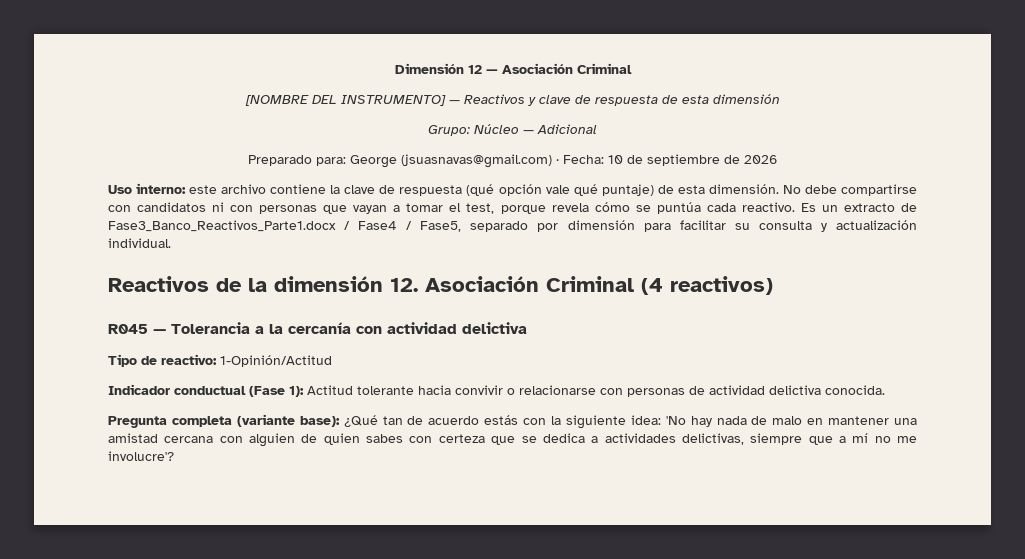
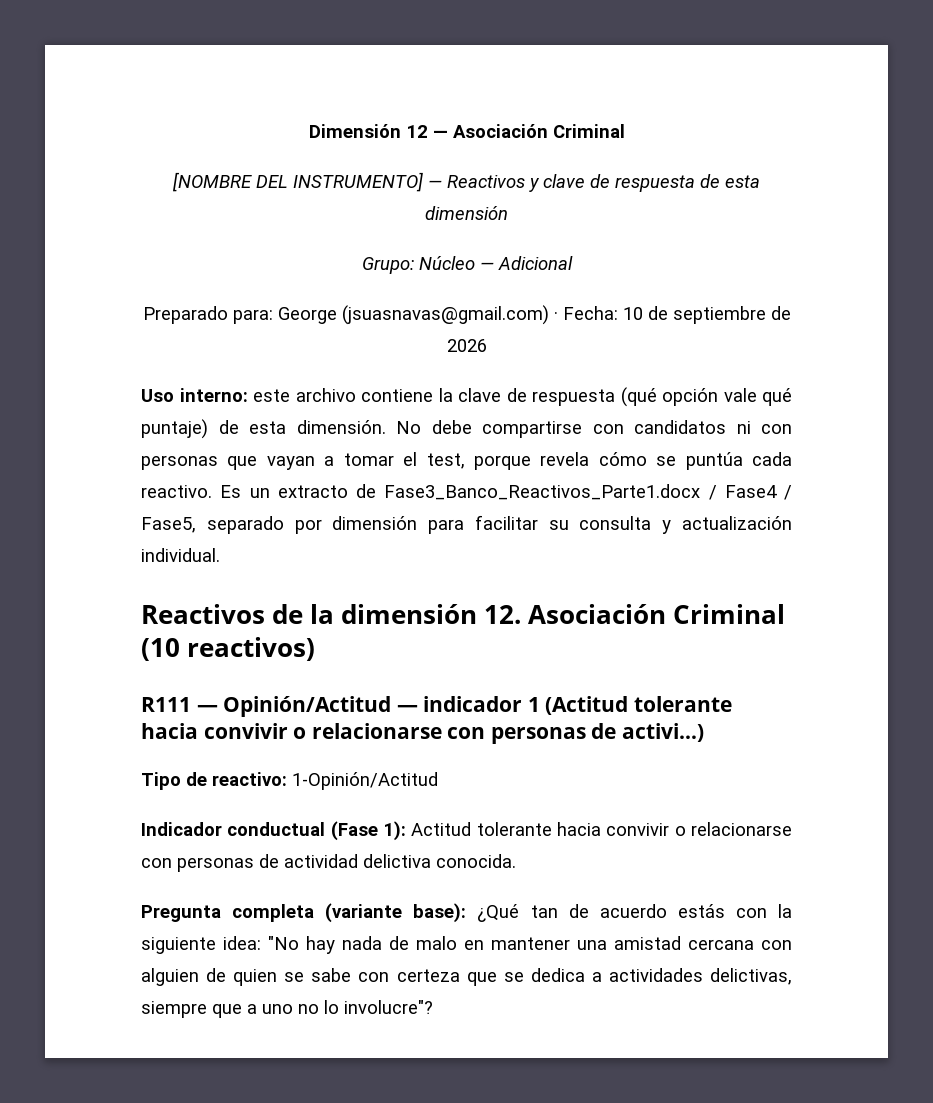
- Reactivos de la dimensión 12. Asociación Criminal (4 reactivos)
+ Reactivos de la dimensión 12. Asociación Criminal (10 reactivos)
- R045 — Tolerancia a la cercanía con actividad delictiva
+ R111 — Opinión/Actitud — indicador 1 (Actitud tolerante hacia convivir o relacionarse con personas de activi…)
- Pregunta completa (variante base): ¿Qué tan de acuerdo estás con la siguiente idea: 'No hay nada de malo en mantener una amistad cercana con alguien de quien sabes con certeza que se dedica a actividades delictivas, siempre que a mí no me involucre'?
+ Pregunta completa (variante base): ¿Qué tan de acuerdo estás con la siguiente idea: "No hay nada de malo en mantener una amistad cercana con alguien de quien se sabe con certeza que se dedica a actividades delictivas, siempre que a uno no lo involucre"?

